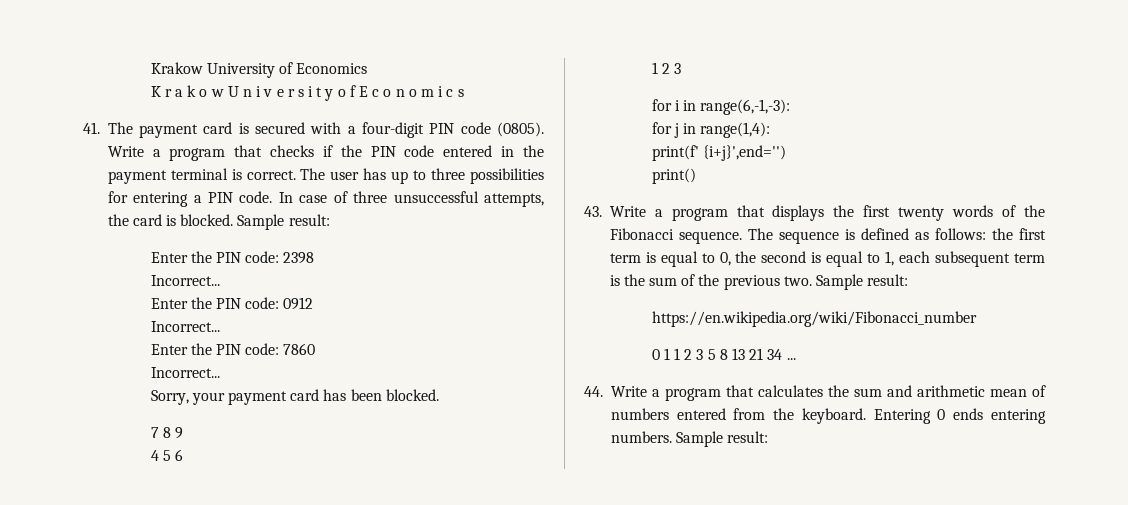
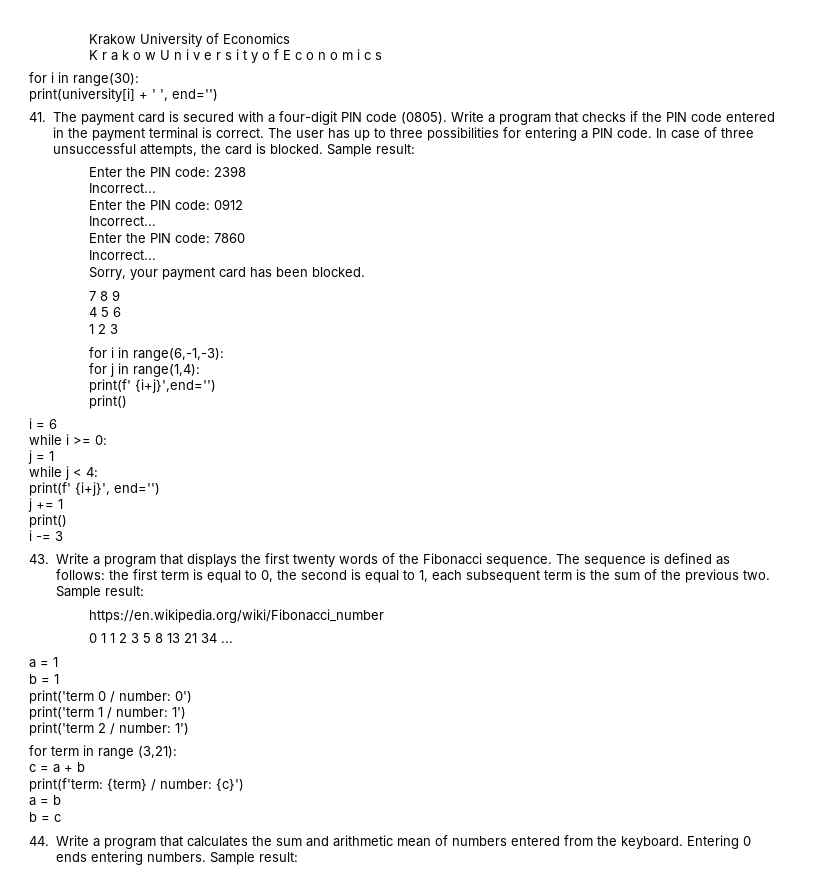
+ for i in range(30):
+ print(university[i] + ' ', end='')
+ i = 6
+ while i >= 0:
+ j = 1
+ while j < 4:
+ print(f' {i+j}', end='')
+ j += 1
+ print()
+ i -= 3
+ a = 1
+ b = 1
+ print('term 0 / number: 0')
+ print('term 1 / number: 1')
+ print('term 2 / number: 1')
+ for term in range (3,21):
+ c = a + b
+ print(f'term: {term} / number: {c}')
+ a = b
+ b = c

